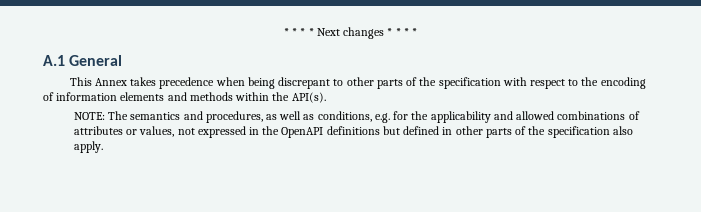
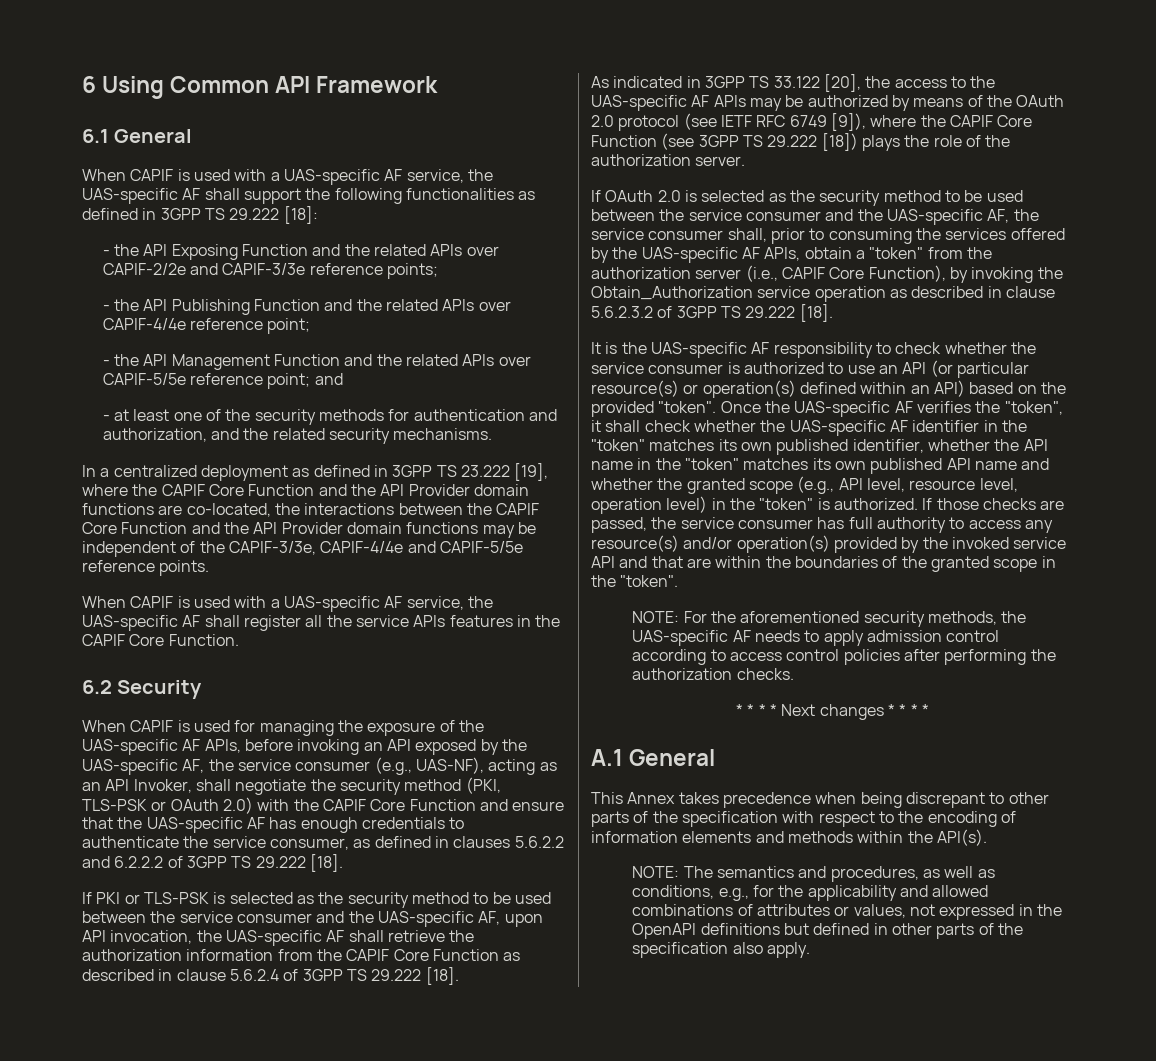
+ 6 Using Common API Framework
+ 6.1 General
+ When CAPIF is used with a UAS-specific AF service, the UAS-specific AF shall support the following functionalities as defined in 3GPP TS 29.222 [18]:
+ - the API Exposing Function and the related APIs over CAPIF-2/2e and CAPIF-3/3e reference points;
+ - the API Publishing Function and the related APIs over CAPIF-4/4e reference point;
+ - the API Management Function and the related APIs over CAPIF-5/5e reference point; and
+ - at least one of the security methods for authentication and authorization, and the related security mechanisms.
+ In a centralized deployment as defined in 3GPP TS 23.222 [19], where the CAPIF Core Function and the API Provider domain functions are co-located, the interactions between the CAPIF Core Function and the API Provider domain functions may be independent of the CAPIF-3/3e, CAPIF-4/4e and CAPIF-5/5e reference points.
+ When CAPIF is used with a UAS-specific AF service, the UAS-specific AF shall register all the service APIs features in the CAPIF Core Function.
+ 6.2 Security
+ When CAPIF is used for managing the exposure of the UAS-specific AF APIs, before invoking an API exposed by the UAS-specific AF, the service consumer (e.g., UAS-NF), acting as an API Invoker, shall negotiate the security method (PKI, TLS-PSK or OAuth 2.0) with the CAPIF Core Function and ensure that the UAS-specific AF has enough credentials to authenticate the service consumer, as defined in clauses 5.6.2.2 and 6.2.2.2 of 3GPP TS 29.222 [18].
+ If PKI or TLS-PSK is selected as the security method to be used between the service consumer and the UAS-specific AF, upon API invocation, the UAS-specific AF shall retrieve the authorization information from the CAPIF Core Function as described in clause 5.6.2.4 of 3GPP TS 29.222 [18].
+ As indicated in 3GPP TS 33.122 [20], the access to the UAS-specific AF APIs may be authorized by means of the OAuth 2.0 protocol (see IETF RFC 6749 [9]), where the CAPIF Core Function (see 3GPP TS 29.222 [18]) plays the role of the authorization server.
+ If OAuth 2.0 is selected as the security method to be used between the service consumer and the UAS-specific AF, the service consumer shall, prior to consuming the services offered by the UAS-specific AF APIs, obtain a "token" from the authorization server (i.e., CAPIF Core Function), by invoking the Obtain_Authorization service operation as described in clause 5.6.2.3.2 of 3GPP TS 29.222 [18].
+ It is the UAS-specific AF responsibility to check whether the service consumer is authorized to use an API (or particular resource(s) or operation(s) defined within an API) based on the provided "token". Once the UAS-specific AF verifies the "token", it shall check whether the UAS-specific AF identifier in the "token" matches its own published identifier, whether the API name in the "token" matches its own published API name and whether the granted scope (e.g., API level, resource level, operation level) in the "token" is authorized. If those checks are passed, the service consumer has full authority to access any resource(s) and/or operation(s) provided by the invoked service API and that are within the boundaries of the granted scope in the "token".
+ NOTE: For the aforementioned security methods, the UAS-specific AF needs to apply admission control according to access control policies after performing the authorization checks.
- NOTE: The semantics and procedures, as well as conditions, e.g. for the applicability and allowed combinations of attributes or values, not expressed in the OpenAPI definitions but defined in other parts of the specification also apply.
+ NOTE: The semantics and procedures, as well as conditions, e.g., for the applicability and allowed combinations of attributes or values, not expressed in the OpenAPI definitions but defined in other parts of the specification also apply.

